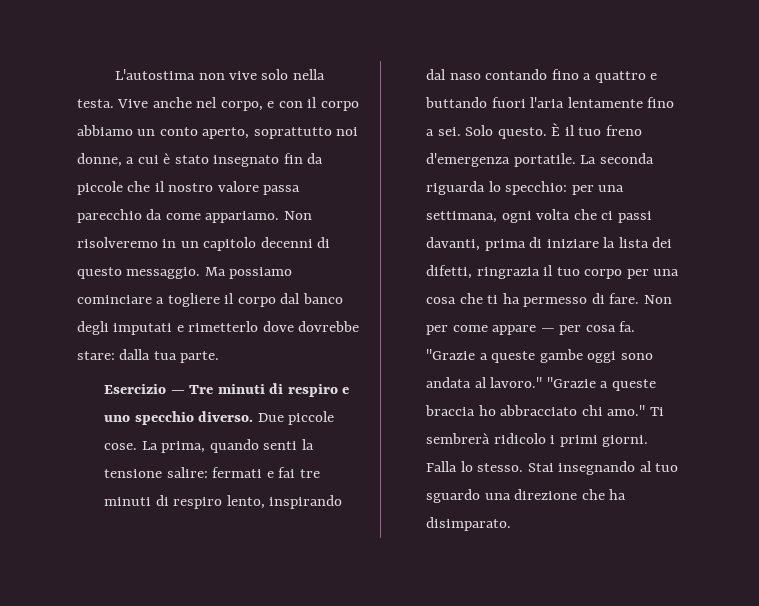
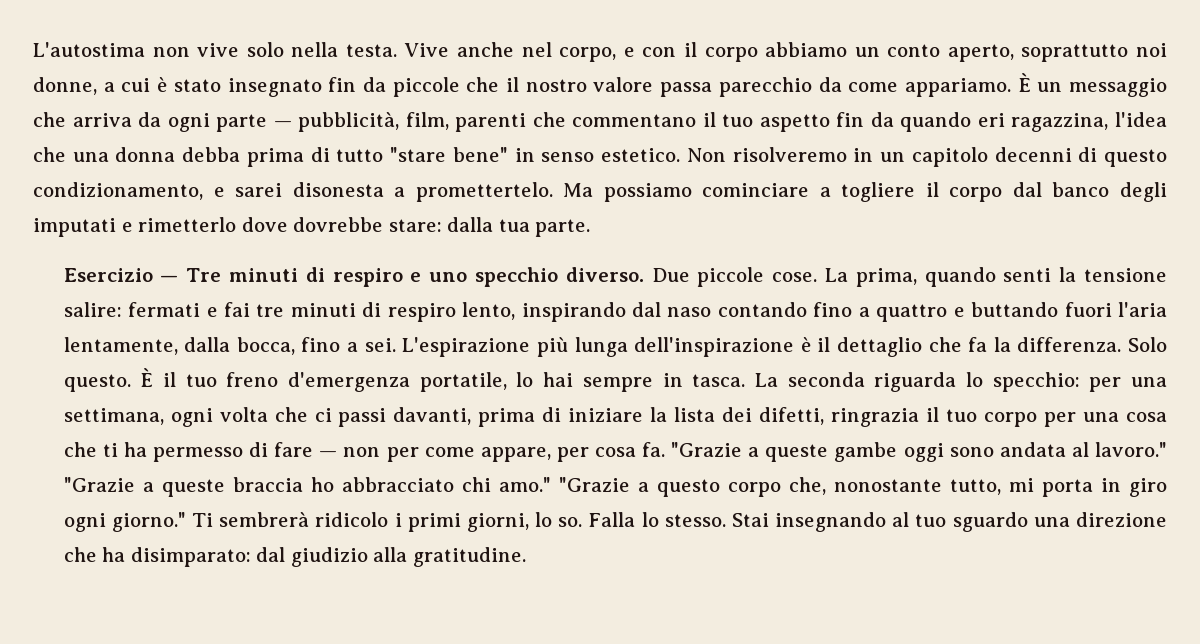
+ È un messaggio che arriva da ogni parte — pubblicità, film, parenti che commentano il tuo aspetto fin da quando eri ragazzina, l'idea che una donna debba prima di tutto "stare bene" in senso estetico.
- Non risolveremo in un capitolo decenni di questo messaggio.
+ Non risolveremo in un capitolo decenni di questo condizionamento, e sarei disonesta a promettertelo.
- La prima, quando senti la tensione salire: fermati e fai tre minuti di respiro lento, inspirando dal naso contando fino a quattro e buttando fuori l'aria lentamente fino a sei.
+ La prima, quando senti la tensione salire: fermati e fai tre minuti di respiro lento, inspirando dal naso contando fino a quattro e buttando fuori l'aria lentamente, dalla bocca, fino a sei. L'espirazione più lunga dell'inspirazione è il dettaglio che fa la differenza.
- È il tuo freno d'emergenza portatile.
+ È il tuo freno d'emergenza portatile, lo hai sempre in tasca.
- La seconda riguarda lo specchio: per una settimana, ogni volta che ci passi davanti, prima di iniziare la lista dei difetti, ringrazia il tuo corpo per una cosa che ti ha permesso di fare. Non per come appare — per cosa fa.
+ La seconda riguarda lo specchio: per una settimana, ogni volta che ci passi davanti, prima di iniziare la lista dei difetti, ringrazia il tuo corpo per una cosa che ti ha permesso di fare — non per come appare, per cosa fa.
+ "Grazie a questo corpo che, nonostante tutto, mi porta in giro ogni giorno."
- Ti sembrerà ridicolo i primi giorni.
+ Ti sembrerà ridicolo i primi giorni, lo so.
- Stai insegnando al tuo sguardo una direzione che ha disimparato.
+ Stai insegnando al tuo sguardo una direzione che ha disimparato: dal giudizio alla gratitudine.

